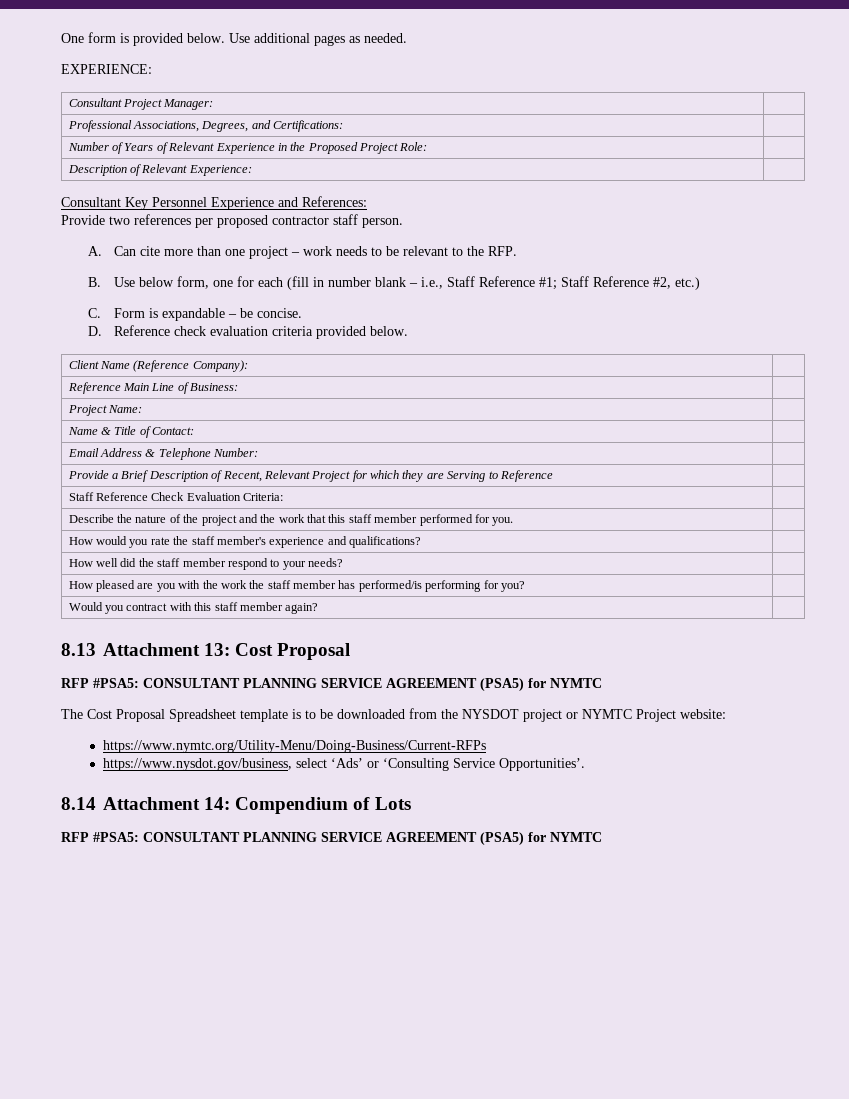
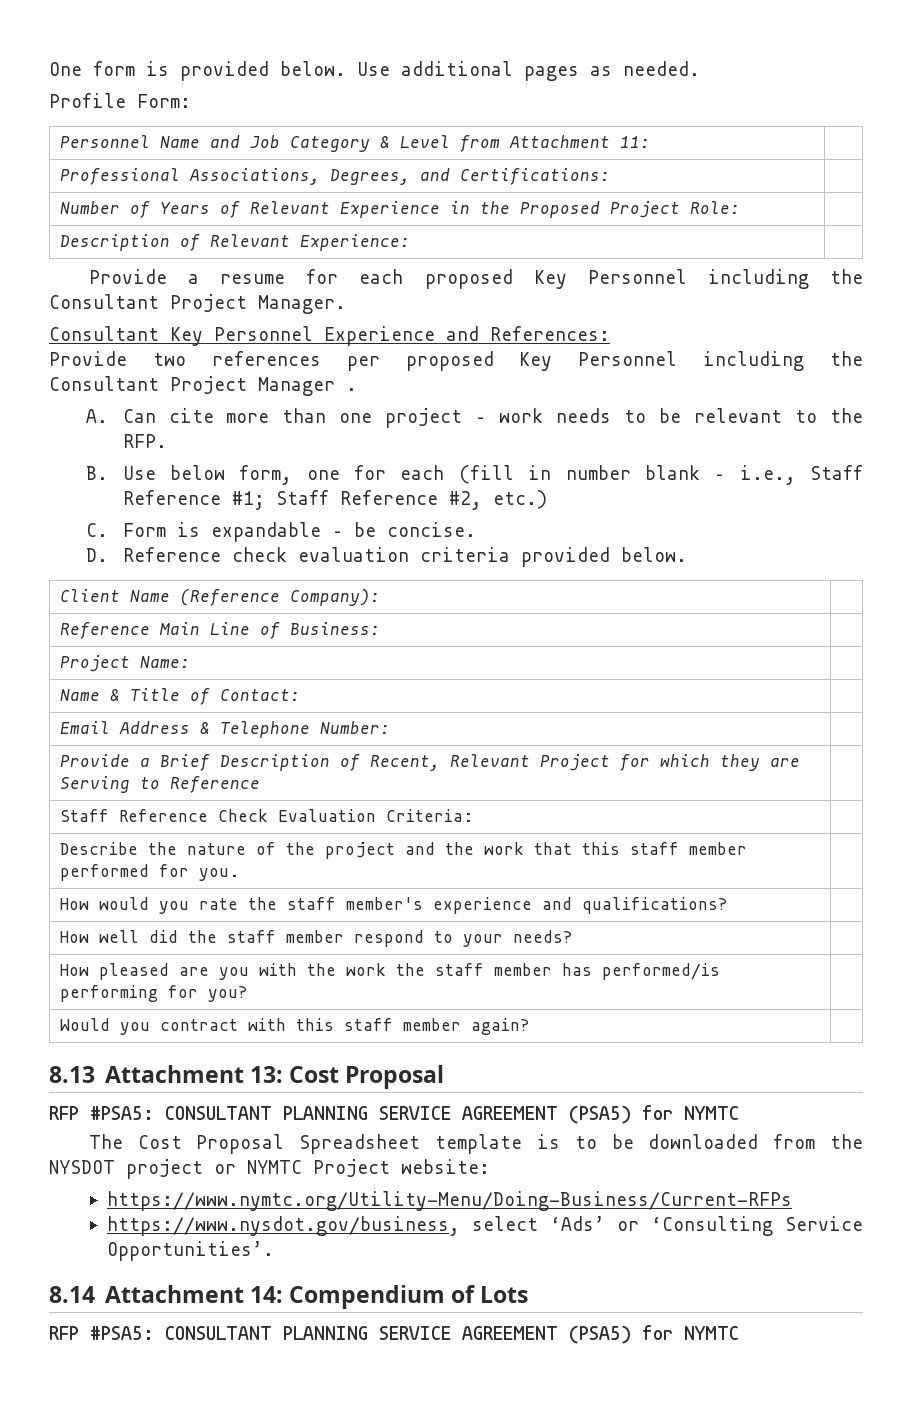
- EXPERIENCE:
- Consultant Project Manager: |
+ Profile Form:
+ Personnel Name and Job Category & Level from Attachment 11: |
+ Provide a resume for each proposed Key Personnel including the Consultant Project Manager.
- Provide two references per proposed contractor staff person.
+ Provide two references per proposed Key Personnel including the Consultant Project Manager .

